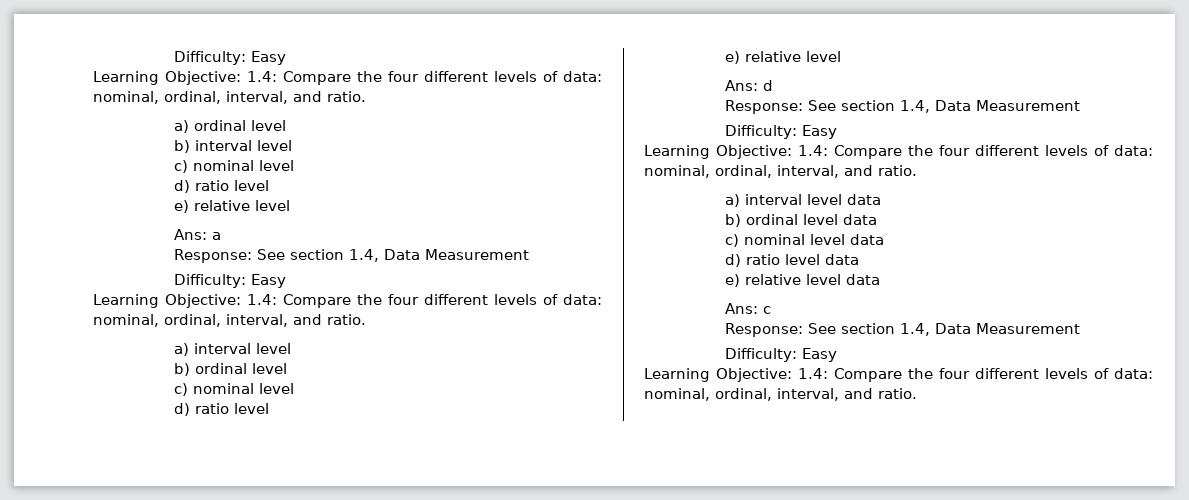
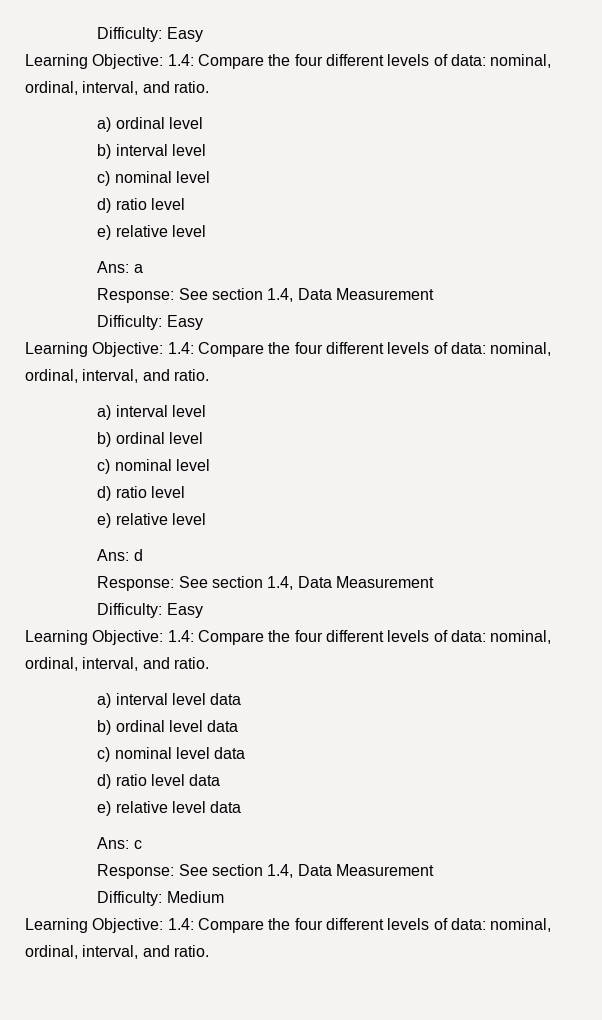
  Ans: c
  Response: See section 1.4, Data Measurement
- Difficulty: Easy
+ Difficulty: Medium

